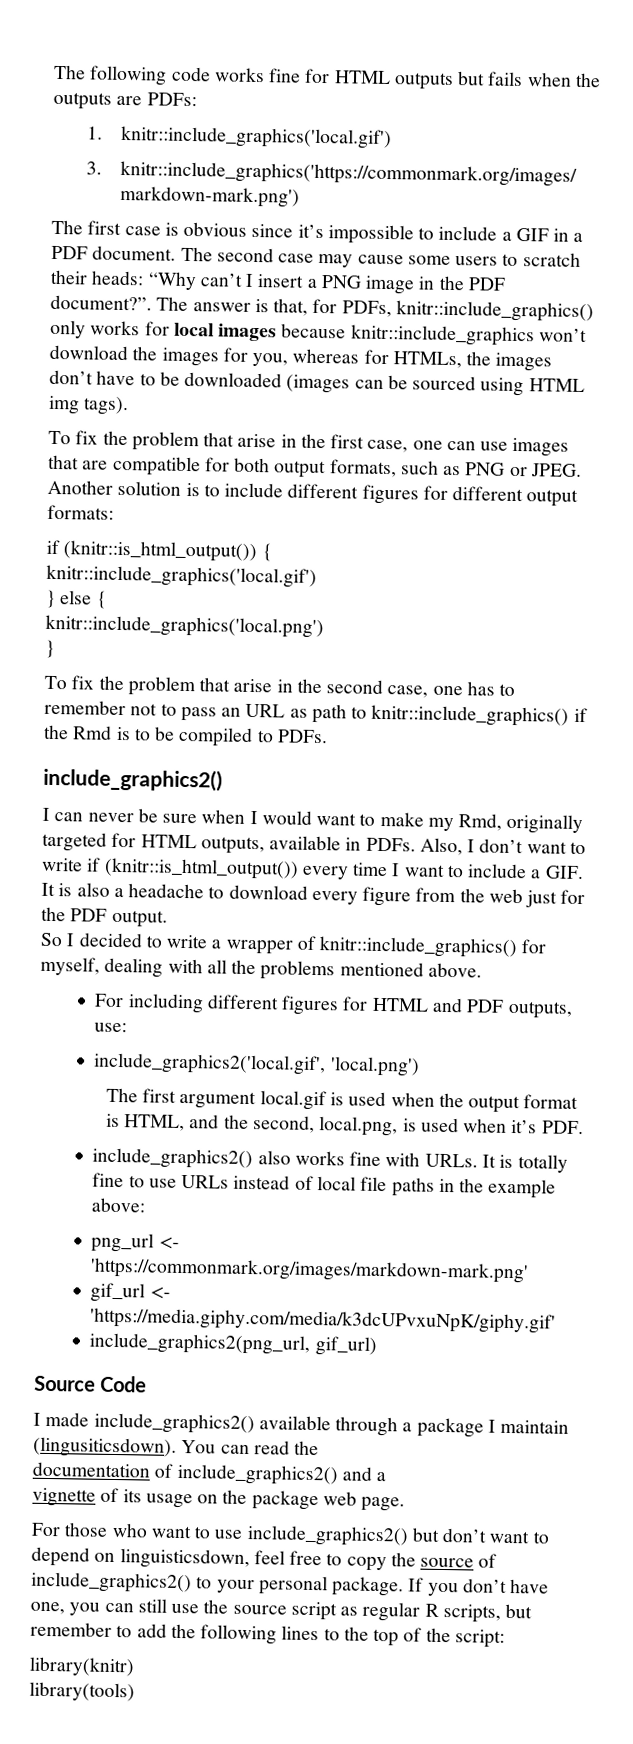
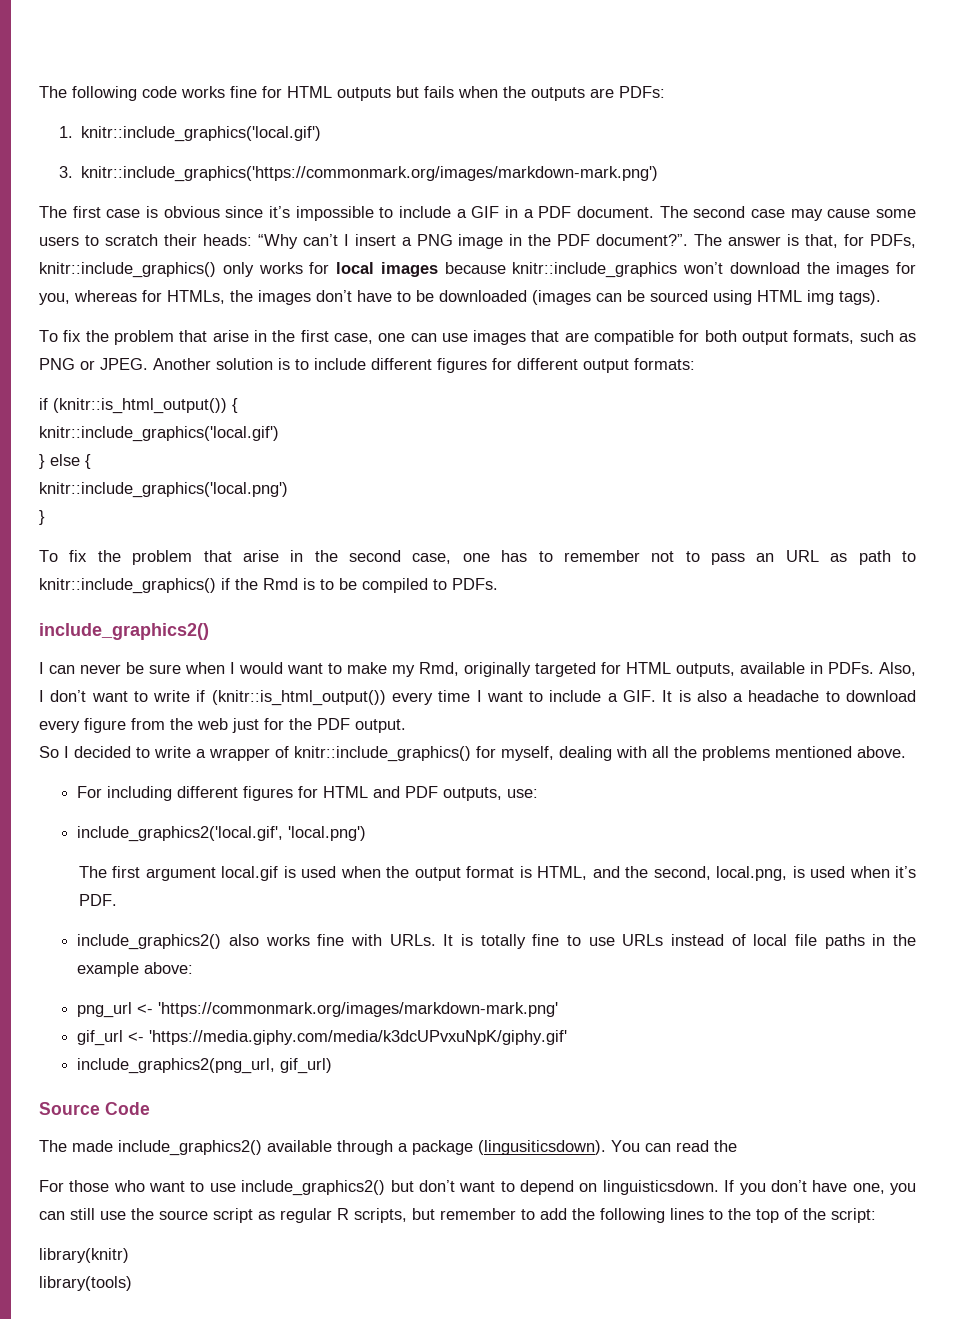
- I made include_graphics2() available through a package I maintain (lingusiticsdown).
+ The made include_graphics2() available through a package (lingusiticsdown).
- documentation of include_graphics2() and a
- vignette of its usage on the package web page.
- For those who want to use include_graphics2() but don’t want to depend on linguisticsdown, feel free to copy the source of include_graphics2() to your personal package.
+ For those who want to use include_graphics2() but don’t want to depend on linguisticsdown.

